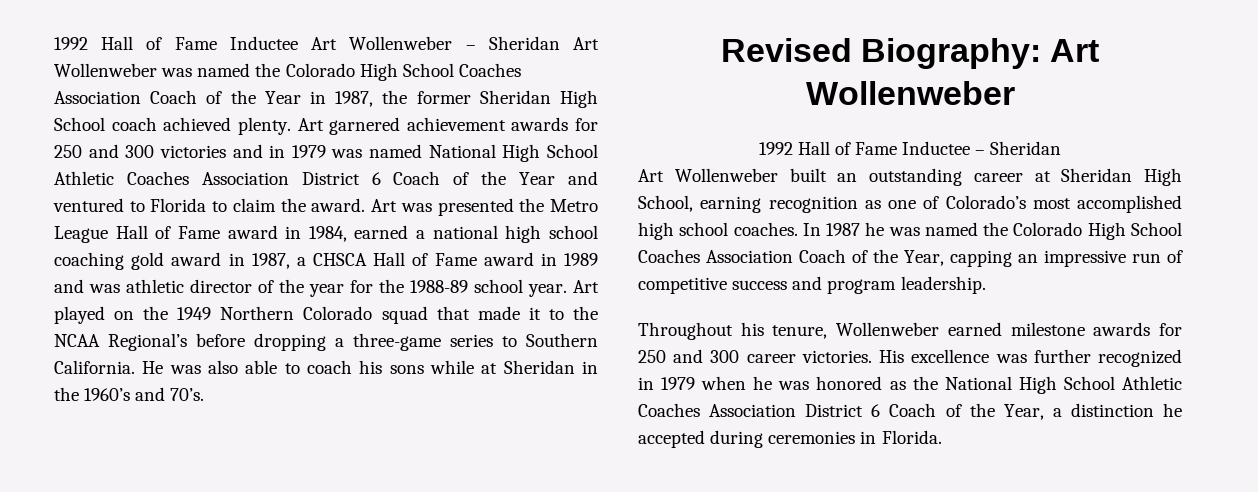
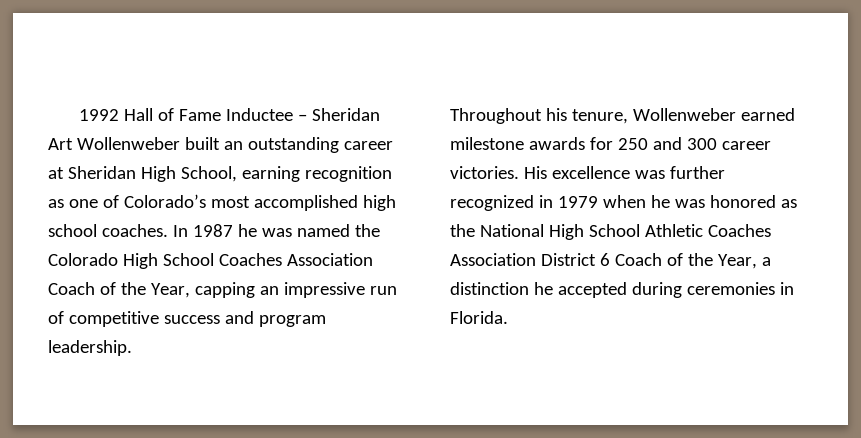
- 1992 Hall of Fame Inductee Art Wollenweber – Sheridan Art Wollenweber was named the Colorado High School Coaches Association Coach of the Year in 1987, the former Sheridan High School coach achieved plenty. Art garnered achievement awards for 250 and 300 victories and in 1979 was named National High School Athletic Coaches Association District 6 Coach of the Year and ventured to Florida to claim the award. Art was presented the Metro League Hall of Fame award in 1984, earned a national high school coaching gold award in 1987, a CHSCA Hall of Fame award in 1989 and was athletic director of the year for the 1988-89 school year. Art played on the 1949 Northern Colorado squad that made it to the NCAA Regional’s before dropping a three-game series to Southern California. He was also able to coach his sons while at Sheridan in the 1960’s and 70’s.
- Revised Biography: Art Wollenweber

